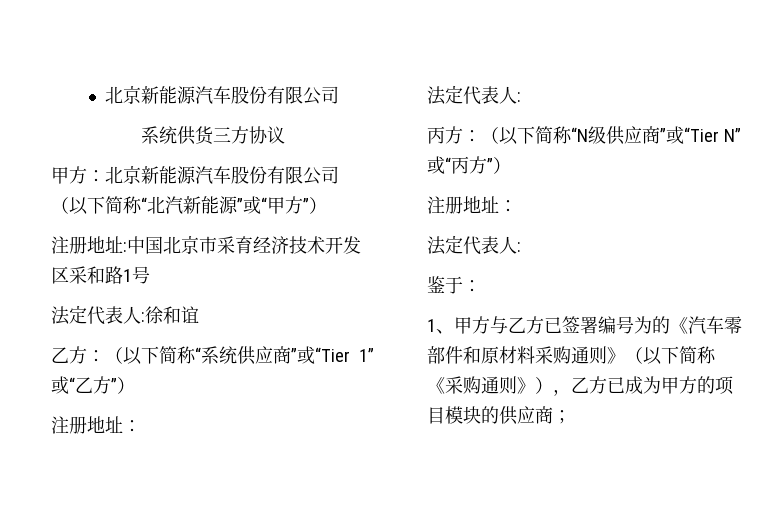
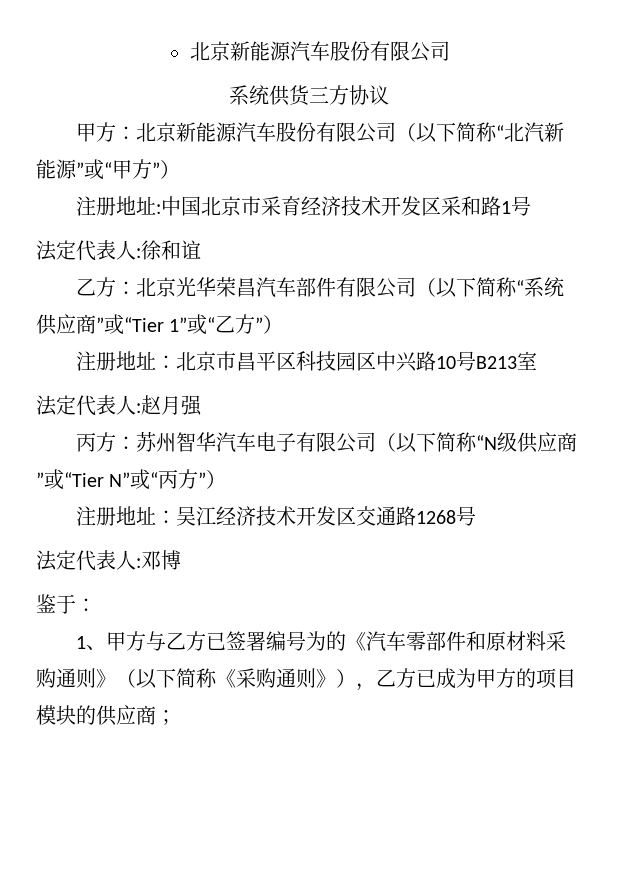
- 乙方：（以下简称“系统供应商”或“Tier 1”或“乙方”）
- 注册地址：
- 法定代表人:
+ 乙方：北京光华荣昌汽车部件有限公司（以下简称“系统供应商”或“Tier 1”或“乙方”）
+ 注册地址：北京市昌平区科技园区中兴路10号B213室
+ 法定代表人:赵月强
- 丙方：（以下简称“N级供应商”或“Tier N”或“丙方”）
- 注册地址：
- 法定代表人:
+ 丙方：苏州智华汽车电子有限公司（以下简称“N级供应商”或“Tier N”或“丙方”）
+ 注册地址：吴江经济技术开发区交通路1268号
+ 法定代表人:邓博

